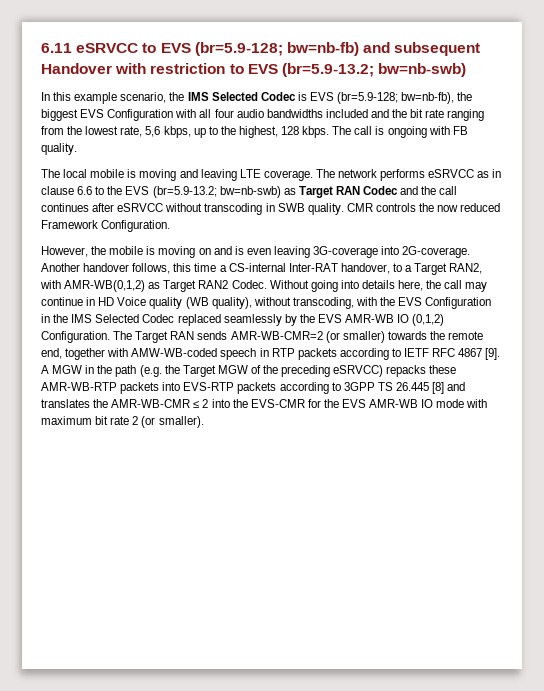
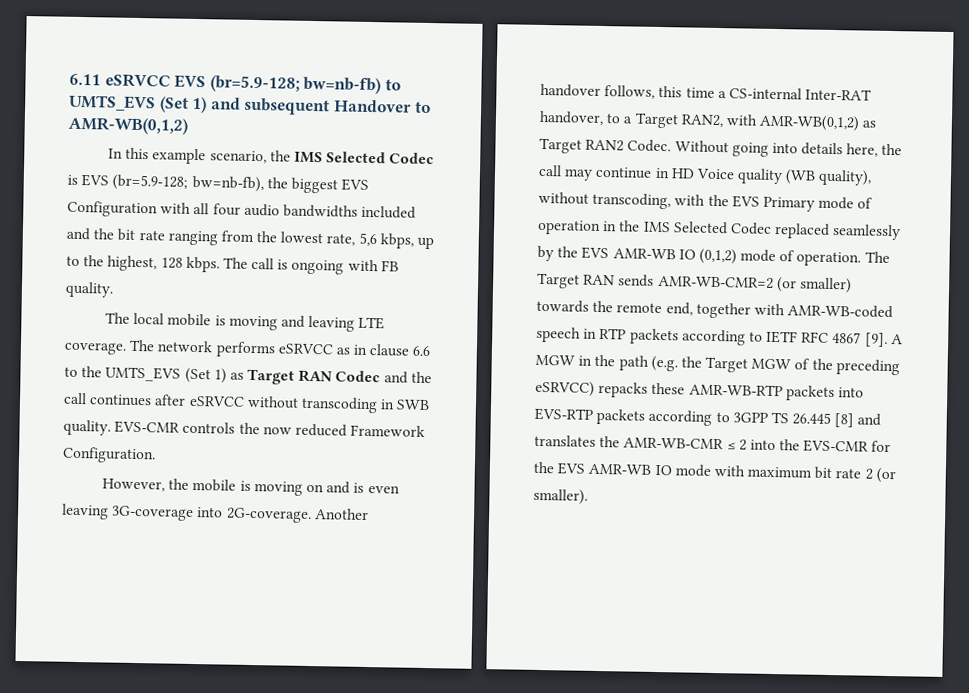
- 6.11 eSRVCC to EVS (br=5.9-128; bw=nb-fb) and subsequent Handover with restriction to EVS (br=5.9-13.2; bw=nb-swb)
+ 6.11 eSRVCC EVS (br=5.9-128; bw=nb-fb) to UMTS_EVS (Set 1) and subsequent Handover to AMR-WB(0,1,2)
- The network performs eSRVCC as in clause 6.6 to the EVS (br=5.9-13.2; bw=nb-swb) as Target RAN Codec and the call continues after eSRVCC without transcoding in SWB quality.
+ The network performs eSRVCC as in clause 6.6 to the UMTS_EVS (Set 1) as Target RAN Codec and the call continues after eSRVCC without transcoding in SWB quality.
- CMR controls the now reduced Framework Configuration.
+ EVS-CMR controls the now reduced Framework Configuration.
- Without going into details here, the call may continue in HD Voice quality (WB quality), without transcoding, with the EVS Configuration in the IMS Selected Codec replaced seamlessly by the EVS AMR-WB IO (0,1,2) Configuration.
+ Without going into details here, the call may continue in HD Voice quality (WB quality), without transcoding, with the EVS Primary mode of operation in the IMS Selected Codec replaced seamlessly by the EVS AMR-WB IO (0,1,2) mode of operation.
- The Target RAN sends AMR-WB-CMR=2 (or smaller) towards the remote end, together with AMW-WB-coded speech in RTP packets according to IETF RFC 4867 [9].
+ The Target RAN sends AMR-WB-CMR=2 (or smaller) towards the remote end, together with AMR-WB-coded speech in RTP packets according to IETF RFC 4867 [9].

